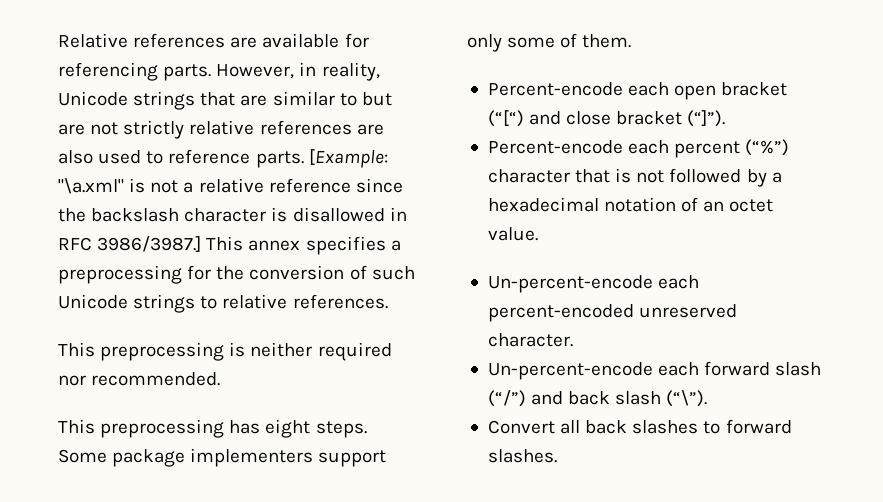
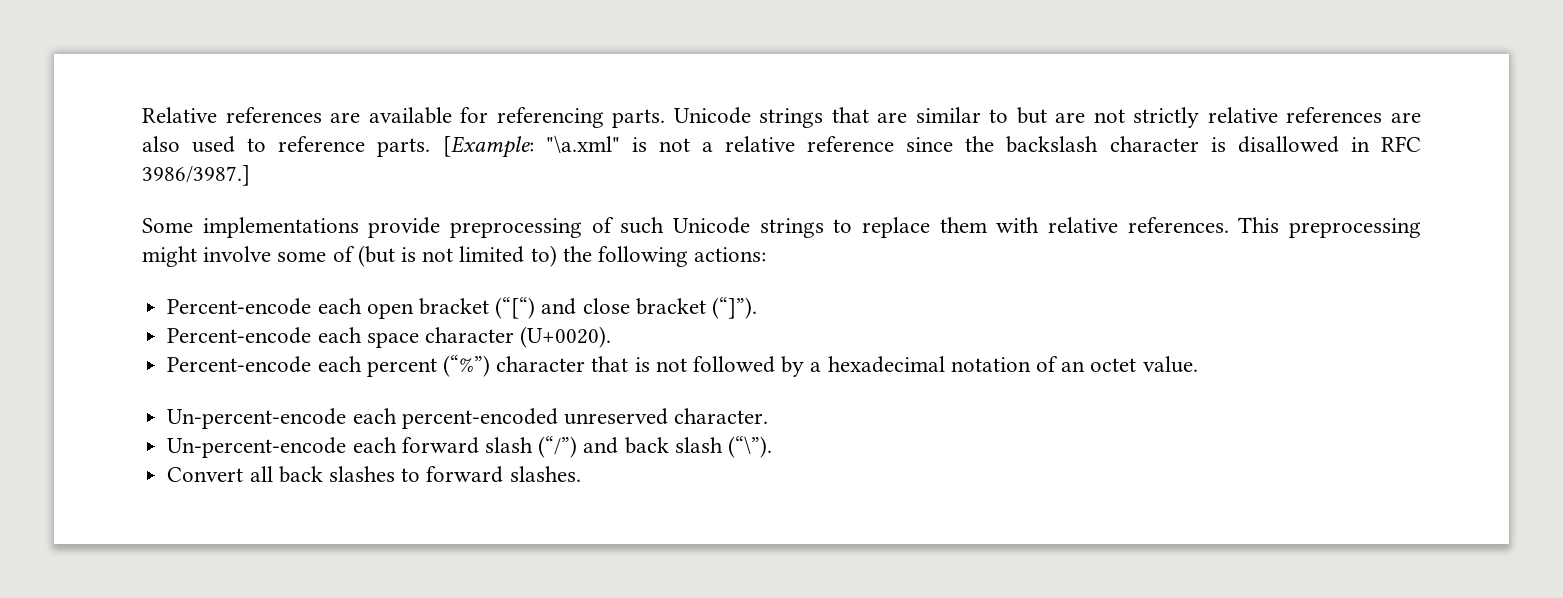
- However, in reality, Unicode strings that are similar to but are not strictly relative references are also used to reference parts.
+ Unicode strings that are similar to but are not strictly relative references are also used to reference parts.
- [Example: "\a.xml" is not a relative reference since the backslash character is disallowed in RFC 3986/3987.] This annex specifies a preprocessing for the conversion of such Unicode strings to relative references.
- This preprocessing is neither required nor recommended.
- This preprocessing has eight steps. Some package implementers support only some of them.
+ [Example: "\a.xml" is not a relative reference since the backslash character is disallowed in RFC 3986/3987.]
+ Some implementations provide preprocessing of such Unicode strings to replace them with relative references. This preprocessing might involve some of (but is not limited to) the following actions:
+ Percent-encode each space character (U+0020).

